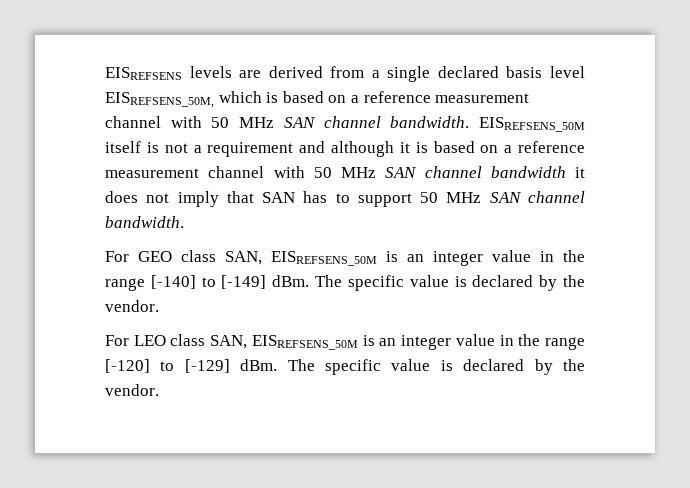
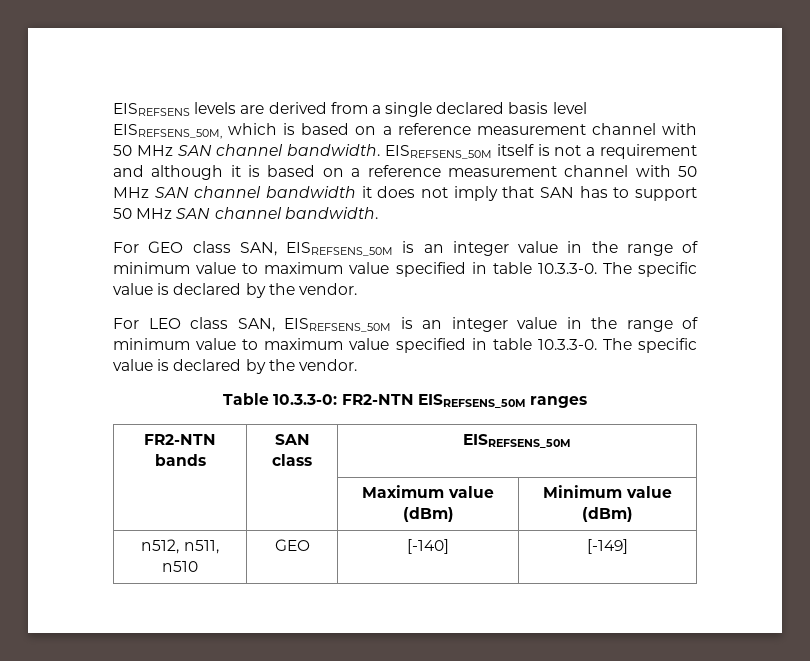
- For GEO class SAN, EISREFSENS_50M is an integer value in the range [-140] to [-149] dBm. The specific value is declared by the vendor.
+ For GEO class SAN, EISREFSENS_50M is an integer value in the range of minimum value to maximum value specified in table 10.3.3-0. The specific value is declared by the vendor.
- For LEO class SAN, EISREFSENS_50M is an integer value in the range [-120] to [-129] dBm. The specific value is declared by the vendor.
+ For LEO class SAN, EISREFSENS_50M is an integer value in the range of minimum value to maximum value specified in table 10.3.3-0. The specific value is declared by the vendor.
+ Table 10.3.3-0: FR2-NTN EISREFSENS_50M ranges
+ FR2-NTN bands | SAN class | EISREFSENS_50M
+ | | Maximum value (dBm) | Minimum value (dBm)
+ n512, n511, n510 | GEO | [-140] | [-149]

